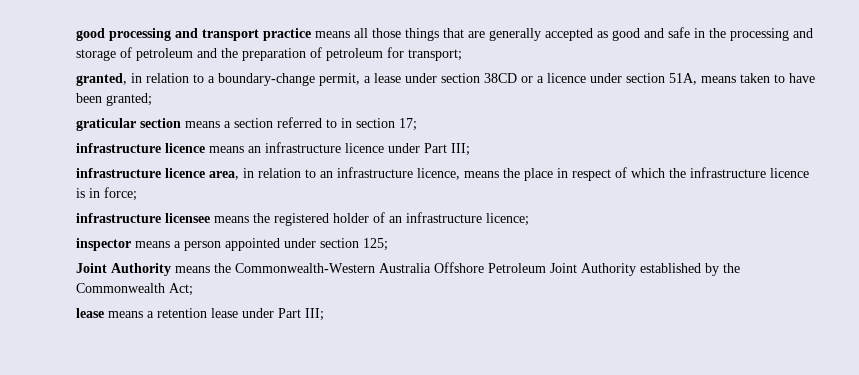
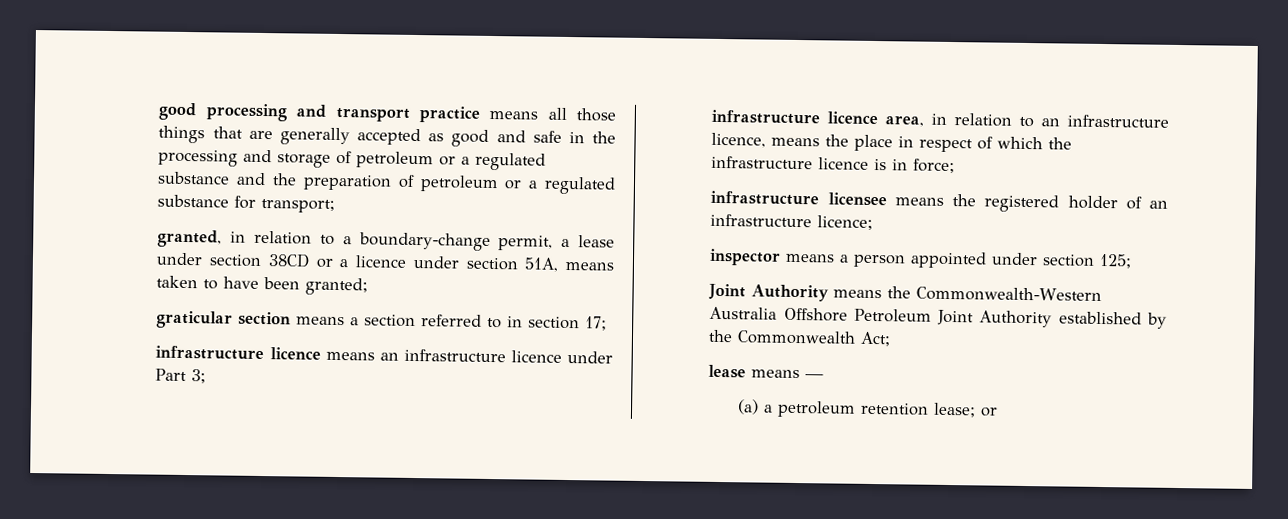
- good processing and transport practice means all those things that are generally accepted as good and safe in the processing and storage of petroleum and the preparation of petroleum for transport;
+ good processing and transport practice means all those things that are generally accepted as good and safe in the processing and storage of petroleum or a regulated substance and the preparation of petroleum or a regulated substance for transport;
- infrastructure licence means an infrastructure licence under Part III;
+ infrastructure licence means an infrastructure licence under Part 3;
- lease means a retention lease under Part III;
+ lease means —
+ (a) a petroleum retention lease; or

